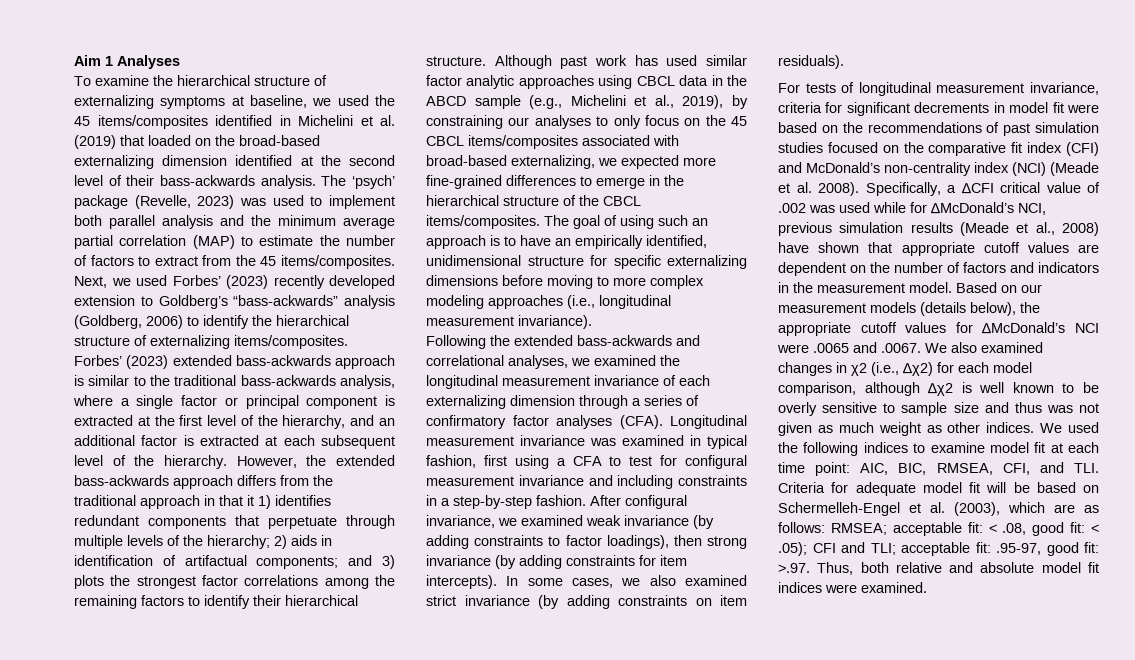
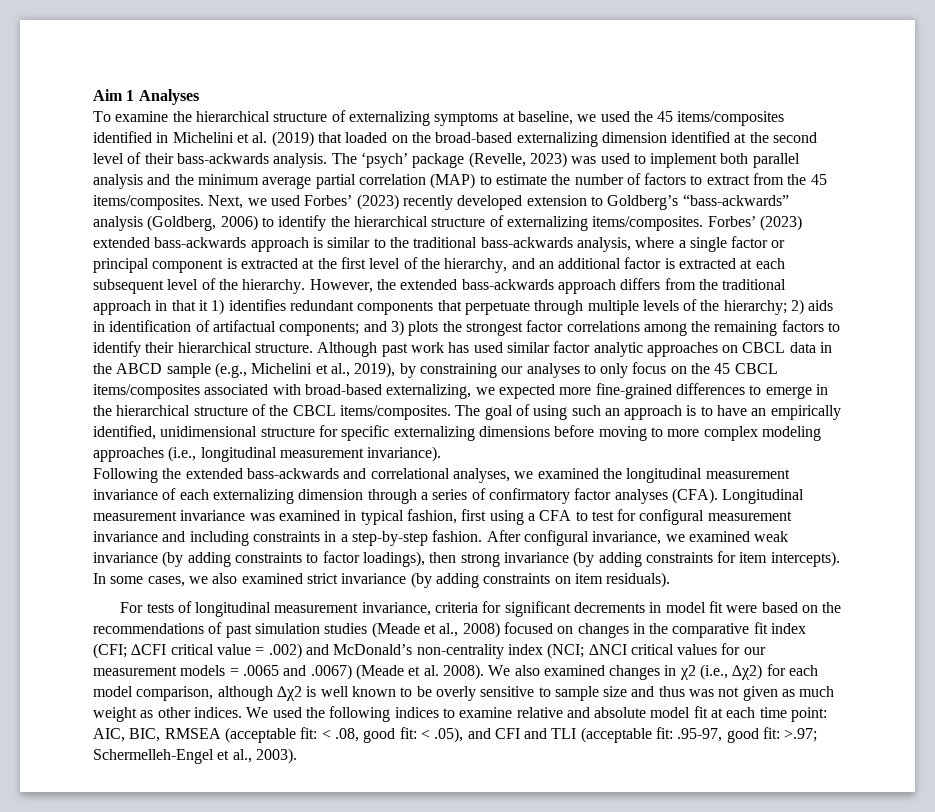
- Although past work has used similar factor analytic approaches using CBCL data in the ABCD sample (e.g., Michelini et al., 2019), by constraining our analyses to only focus on the 45 CBCL items/composites associated with broad-based externalizing, we expected more fine-grained differences to emerge in the hierarchical structure of the CBCL items/composites.
+ Although past work has used similar factor analytic approaches on CBCL data in the ABCD sample (e.g., Michelini et al., 2019), by constraining our analyses to only focus on the 45 CBCL items/composites associated with broad-based externalizing, we expected more fine-grained differences to emerge in the hierarchical structure of the CBCL items/composites.
- For tests of longitudinal measurement invariance, criteria for significant decrements in model fit were based on the recommendations of past simulation studies focused on the comparative fit index (CFI) and McDonald’s non-centrality index (NCI) (Meade et al. 2008). Specifically, a ∆CFI critical value of .002 was used while for ∆McDonald’s NCI, previous simulation results (Meade et al., 2008) have shown that appropriate cutoff values are dependent on the number of factors and indicators in the measurement model. Based on our measurement models (details below), the appropriate cutoff values for ∆McDonald’s NCI were .0065 and .0067. We also examined changes in χ2 (i.e., ∆χ2) for each model comparison, although ∆χ2 is well known to be overly sensitive to sample size and thus was not given as much weight as other indices.
+ For tests of longitudinal measurement invariance, criteria for significant decrements in model fit were based on the recommendations of past simulation studies (Meade et al., 2008) focused on changes in the comparative fit index (CFI; ∆CFI critical value = .002) and McDonald’s non-centrality index (NCI; ∆NCI critical values for our measurement models = .0065 and .0067) (Meade et al. 2008). We also examined changes in χ2 (i.e., ∆χ2) for each model comparison, although ∆χ2 is well known to be overly sensitive to sample size and thus was not given as much weight as other indices.
- We used the following indices to examine model fit at each time point: AIC, BIC, RMSEA, CFI, and TLI. Criteria for adequate model fit will be based on Schermelleh-Engel et al. (2003), which are as follows: RMSEA; acceptable fit: < .08, good fit: < .05); CFI and TLI; acceptable fit: .95-97, good fit: >.97. Thus, both relative and absolute model fit indices were examined.
+ We used the following indices to examine relative and absolute model fit at each time point: AIC, BIC, RMSEA (acceptable fit: < .08, good fit: < .05), and CFI and TLI (acceptable fit: .95-97, good fit: >.97; Schermelleh-Engel et al., 2003).

